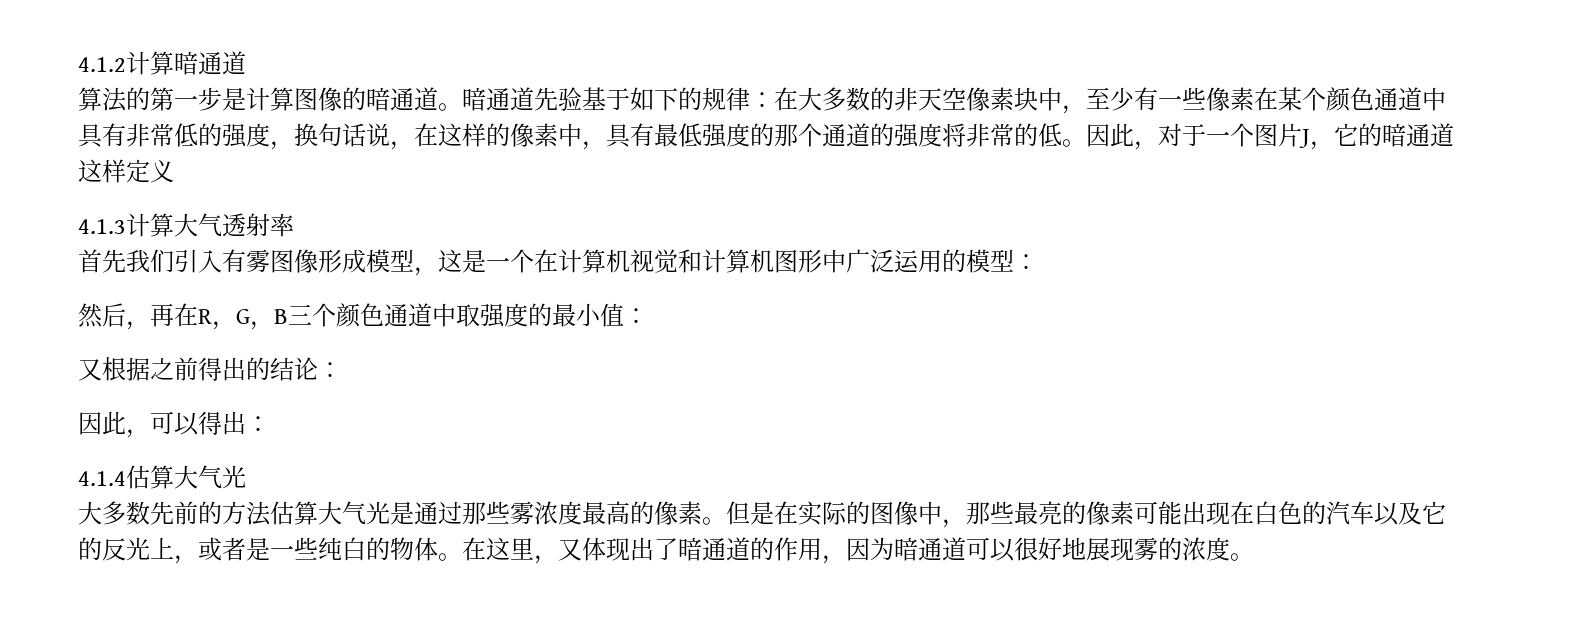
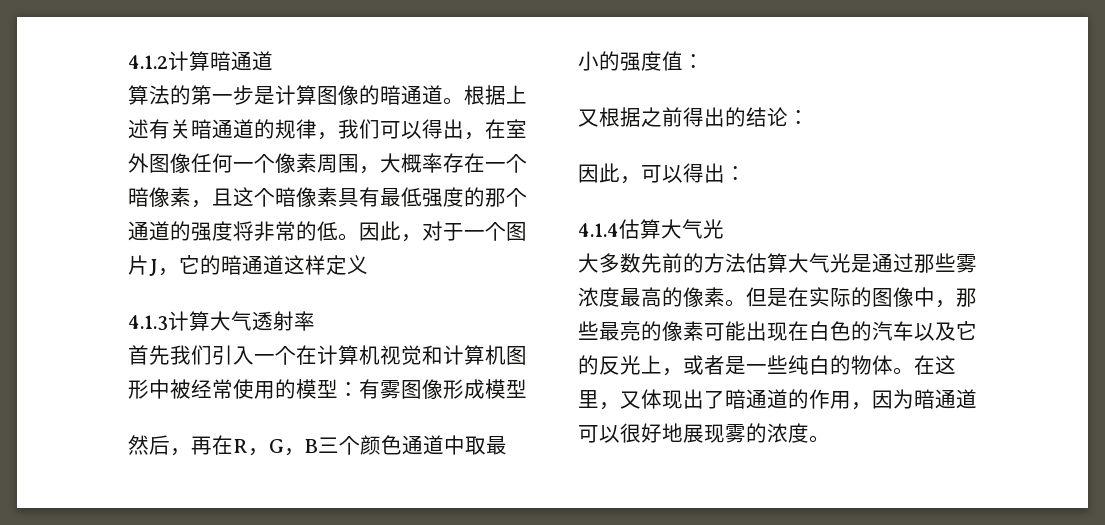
- 暗通道先验基于如下的规律：在大多数的非天空像素块中，至少有一些像素在某个颜色通道中具有非常低的强度，换句话说，在这样的像素中，具有最低强度的那个通道的强度将非常的低。
+ 根据上述有关暗通道的规律，我们可以得出，在室外图像任何一个像素周围，大概率存在一个暗像素，且这个暗像素具有最低强度的那个通道的强度将非常的低。
- 首先我们引入有雾图像形成模型，这是一个在计算机视觉和计算机图形中广泛运用的模型：
+ 首先我们引入一个在计算机视觉和计算机图形中被经常使用的模型：有雾图像形成模型
- 然后，再在R，G，B三个颜色通道中取强度的最小值：
+ 然后，再在R，G，B三个颜色通道中取最小的强度值：

